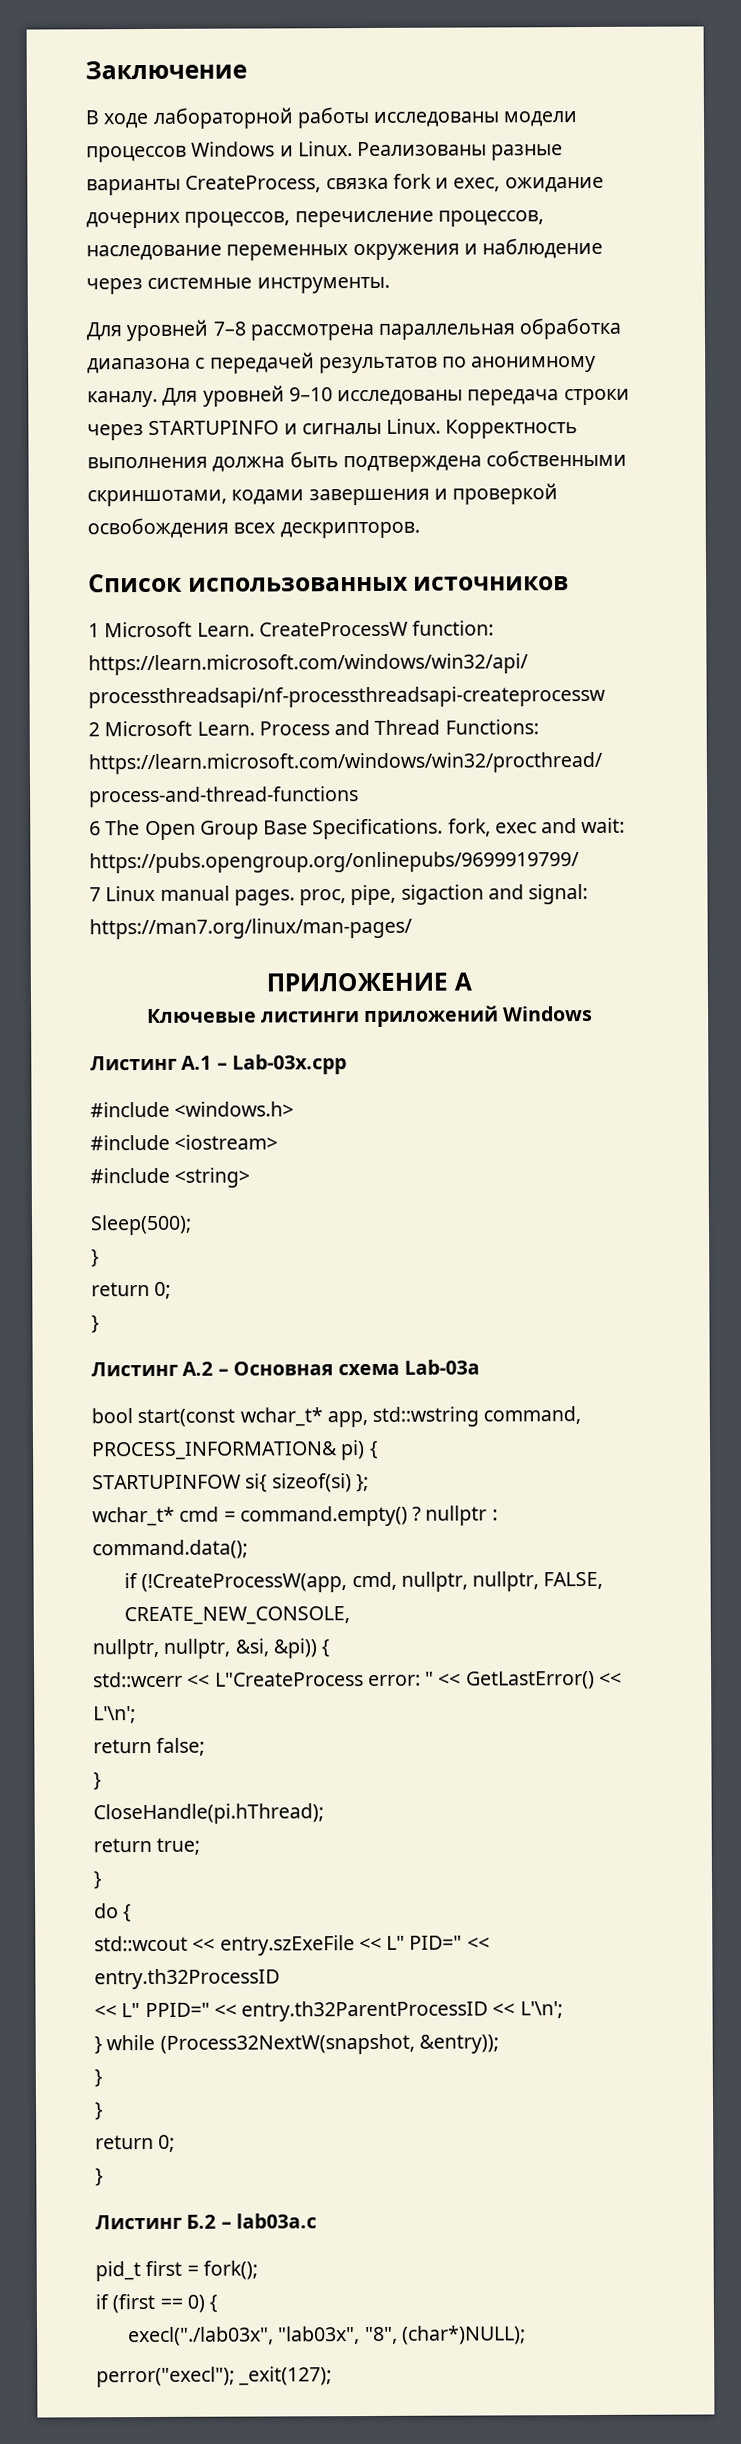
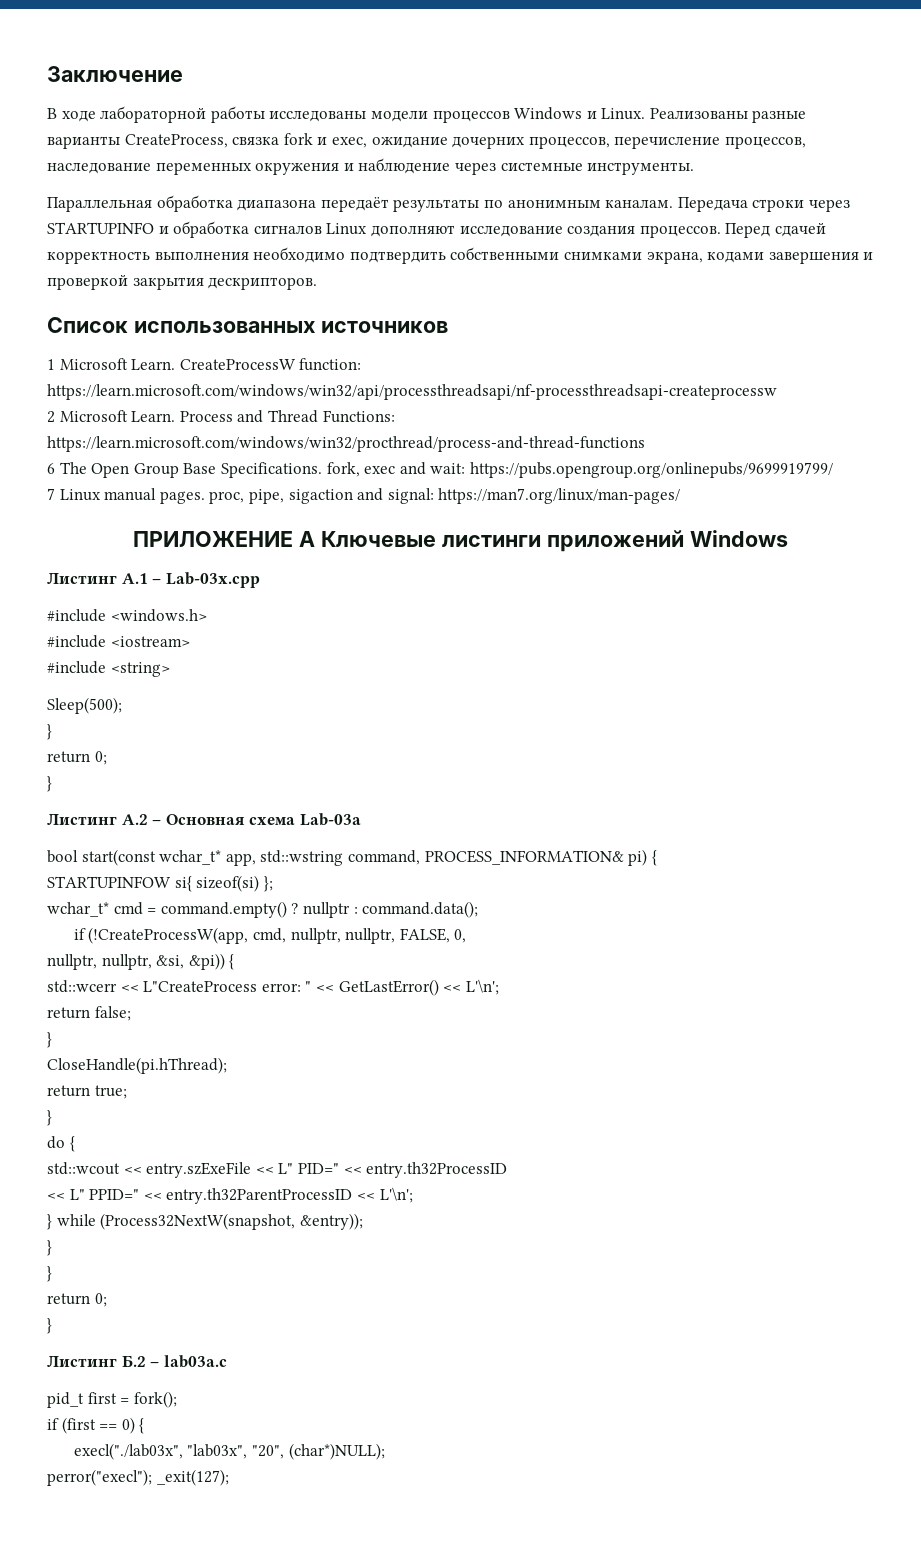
- Для уровней 7–8 рассмотрена параллельная обработка диапазона с передачей результатов по анонимному каналу. Для уровней 9–10 исследованы передача строки через STARTUPINFO и сигналы Linux. Корректность выполнения должна быть подтверждена собственными скриншотами, кодами завершения и проверкой освобождения всех дескрипторов.
+ Параллельная обработка диапазона передаёт результаты по анонимным каналам. Передача строки через STARTUPINFO и обработка сигналов Linux дополняют исследование создания процессов. Перед сдачей корректность выполнения необходимо подтвердить собственными снимками экрана, кодами завершения и проверкой закрытия дескрипторов.
- ПРИЛОЖЕНИЕ А
- Ключевые листинги приложений Windows
+ ПРИЛОЖЕНИЕ А Ключевые листинги приложений Windows
- if (!CreateProcessW(app, cmd, nullptr, nullptr, FALSE, CREATE_NEW_CONSOLE,
+ if (!CreateProcessW(app, cmd, nullptr, nullptr, FALSE, 0,
- execl("./lab03x", "lab03x", "8", (char*)NULL);
+ execl("./lab03x", "lab03x", "20", (char*)NULL);

